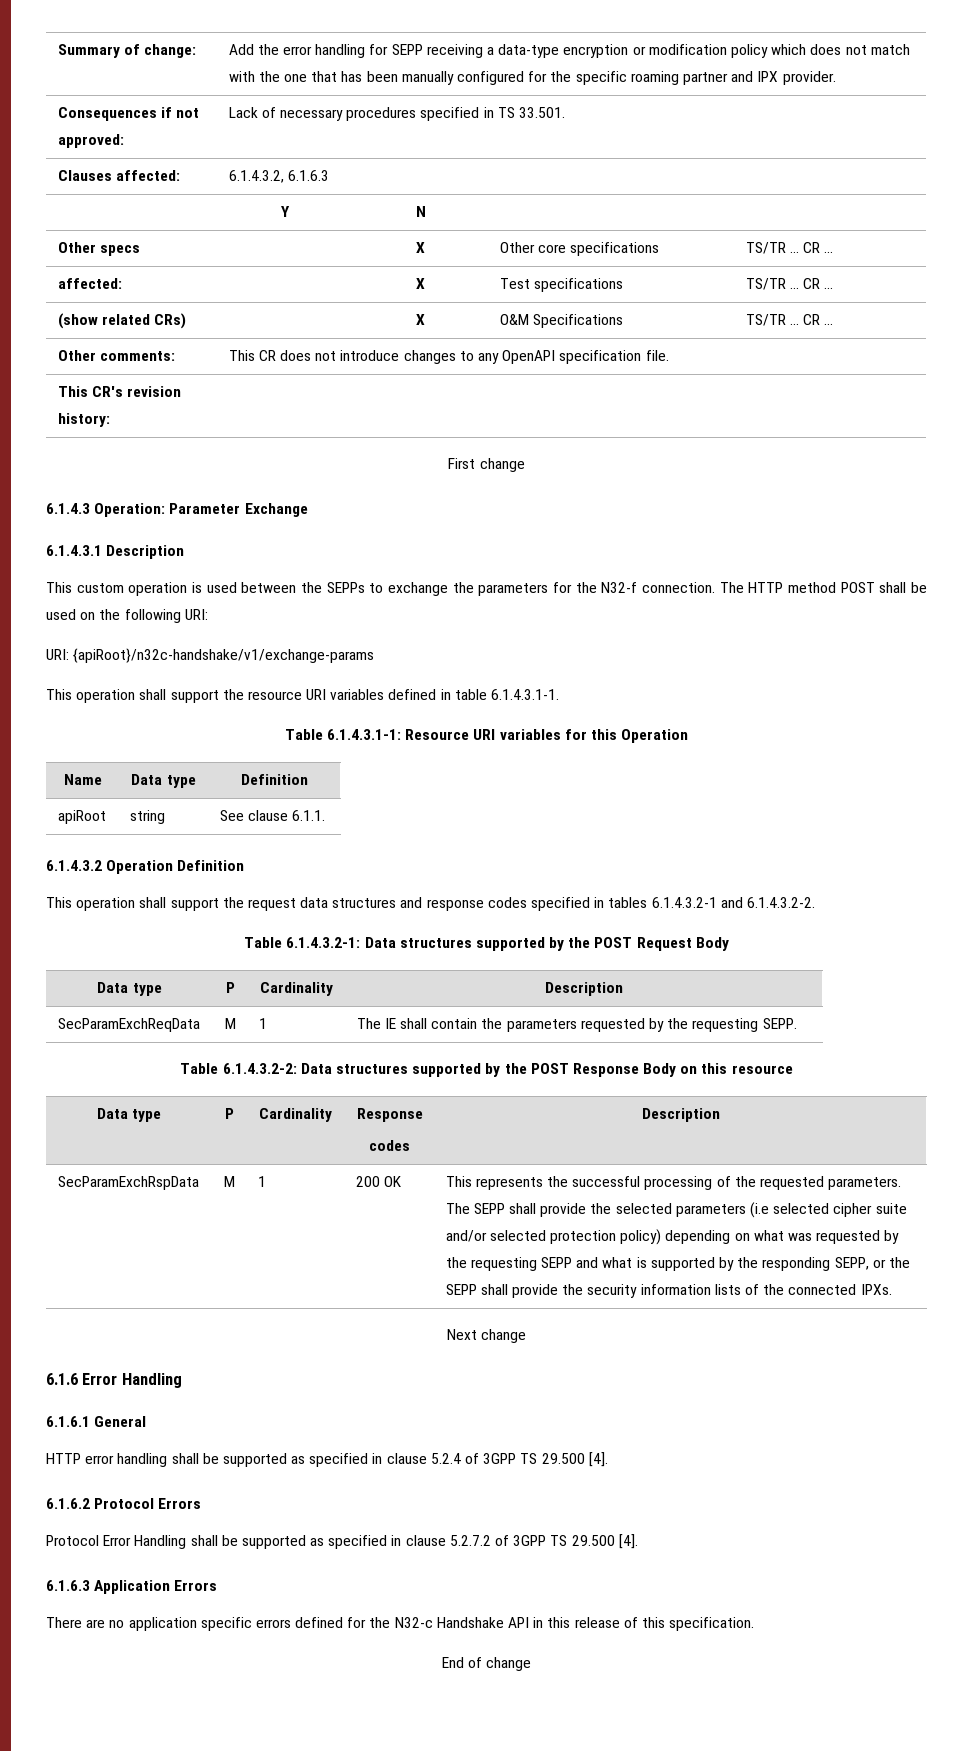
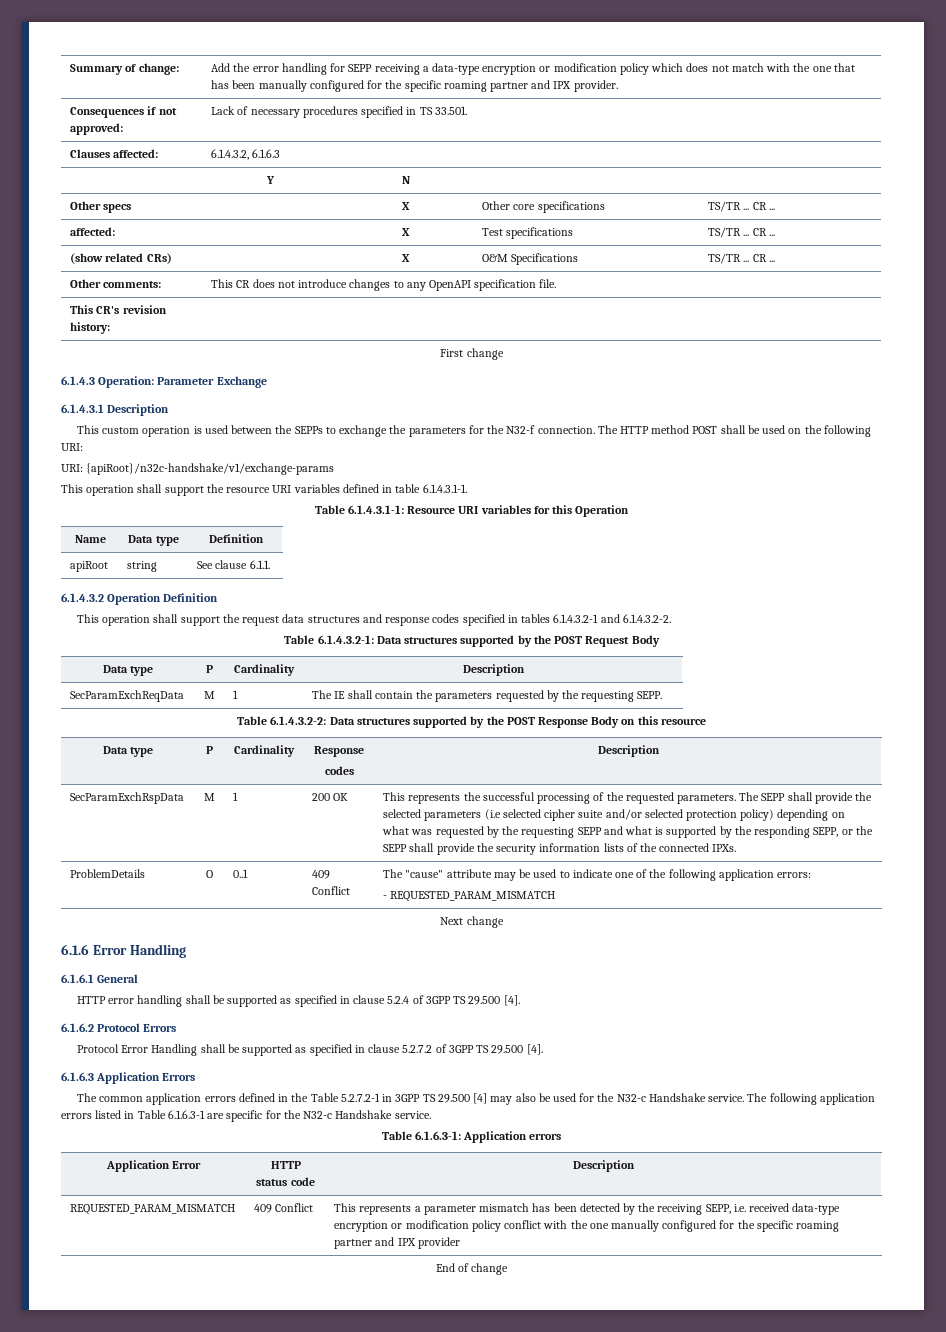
+ ProblemDetails | O | 0..1 | 409 Conflict | The "cause" attribute may be used to indicate one of the following application errors:
+ - REQUESTED_PARAM_MISMATCH
- There are no application specific errors defined for the N32-c Handshake API in this release of this specification.
+ The common application errors defined in the Table 5.2.7.2-1 in 3GPP TS 29.500 [4] may also be used for the N32-c Handshake service. The following application errors listed in Table 6.1.6.3-1 are specific for the N32-c Handshake service.
+ Table 6.1.6.3-1: Application errors
+ Application Error | HTTP status code | Description
+ REQUESTED_PARAM_MISMATCH | 409 Conflict | This represents a parameter mismatch has been detected by the receiving SEPP, i.e. received data-type encryption or modification policy conflict with the one manually configured for the specific roaming partner and IPX provider

